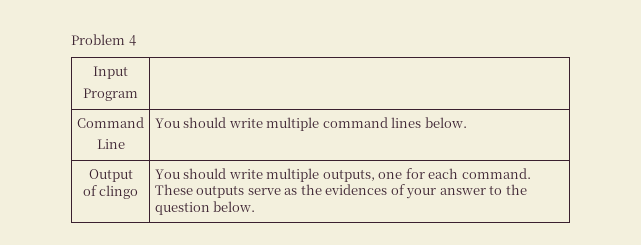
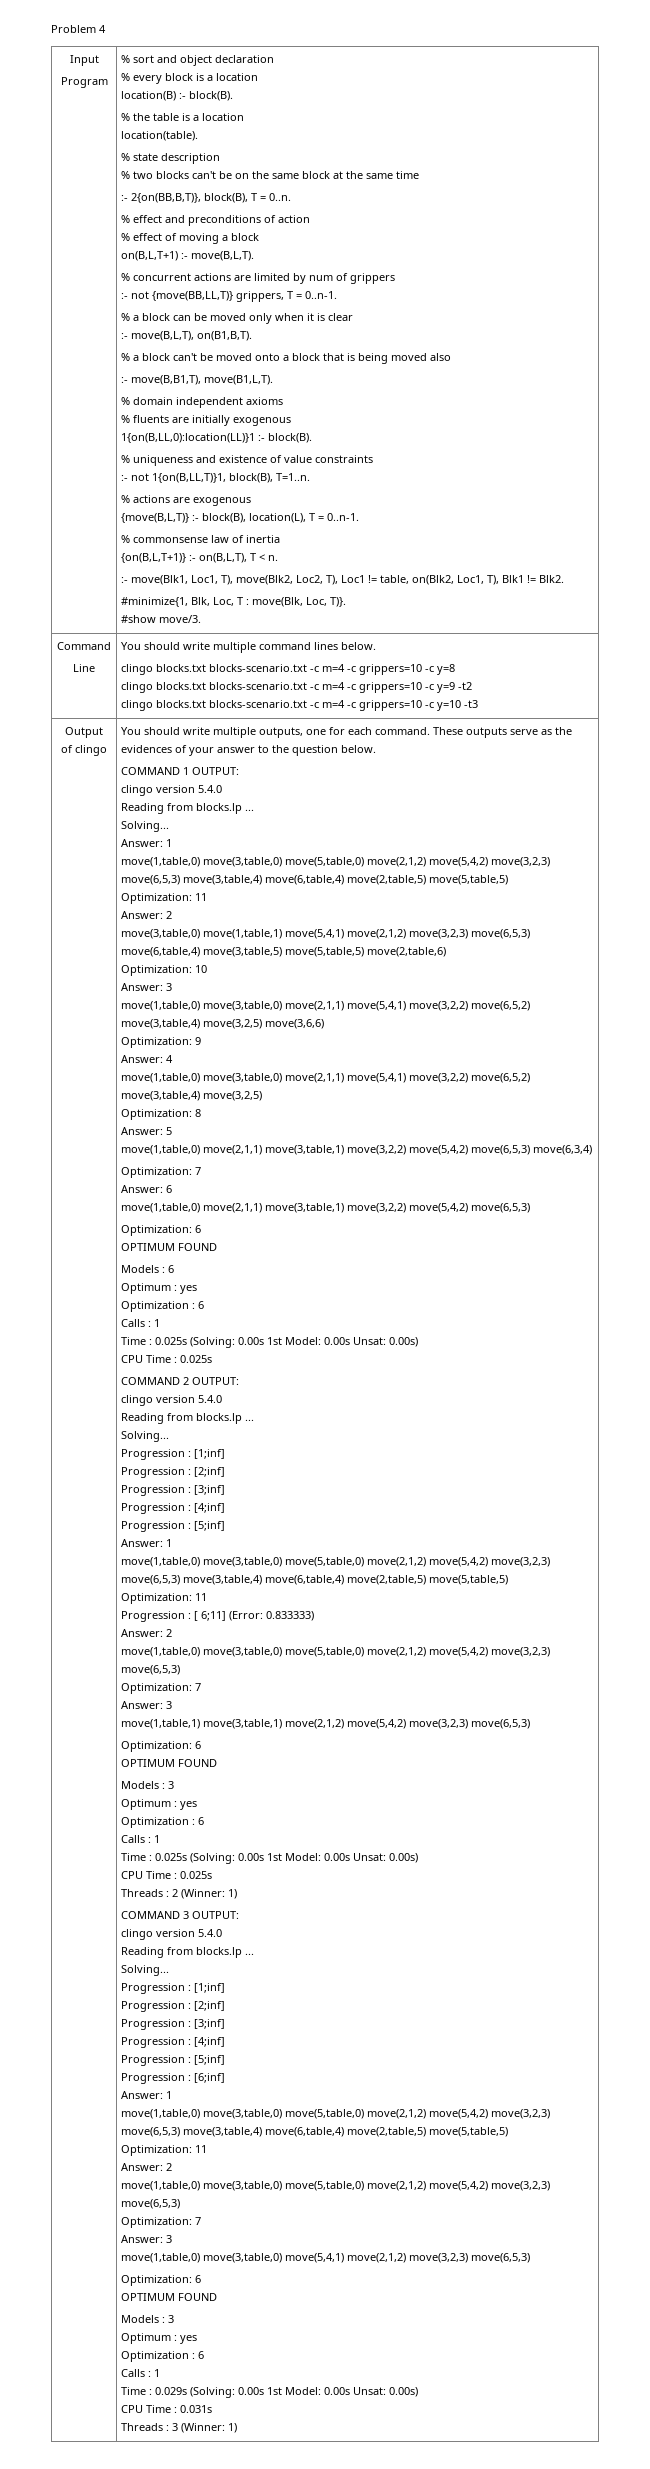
+ % sort and object declaration
+ % every block is a location
+ location(B) :- block(B).
+ % the table is a location
+ location(table).
+ % state description
+ % two blocks can't be on the same block at the same time
+ :- 2{on(BB,B,T)}, block(B), T = 0..n.
+ % effect and preconditions of action
+ % effect of moving a block
+ on(B,L,T+1) :- move(B,L,T).
+ % concurrent actions are limited by num of grippers
+ :- not {move(BB,LL,T)} grippers, T = 0..n-1.
+ % a block can be moved only when it is clear
+ :- move(B,L,T), on(B1,B,T).
+ % a block can't be moved onto a block that is being moved also
+ :- move(B,B1,T), move(B1,L,T).
+ % domain independent axioms
+ % fluents are initially exogenous
+ 1{on(B,LL,0):location(LL)}1 :- block(B).
+ % uniqueness and existence of value constraints
+ :- not 1{on(B,LL,T)}1, block(B), T=1..n.
+ % actions are exogenous
+ {move(B,L,T)} :- block(B), location(L), T = 0..n-1.
+ % commonsense law of inertia
+ {on(B,L,T+1)} :- on(B,L,T), T < n.
+ :- move(Blk1, Loc1, T), move(Blk2, Loc2, T), Loc1 != table, on(Blk2, Loc1, T), Blk1 != Blk2.
+ #minimize{1, Blk, Loc, T : move(Blk, Loc, T)}.
+ #show move/3.
  Command
  Line | You should write multiple command lines below.
+ clingo blocks.txt blocks-scenario.txt -c m=4 -c grippers=10 -c y=8
+ clingo blocks.txt blocks-scenario.txt -c m=4 -c grippers=10 -c y=9 -t2
+ clingo blocks.txt blocks-scenario.txt -c m=4 -c grippers=10 -c y=10 -t3
+ COMMAND 1 OUTPUT:
+ clingo version 5.4.0
+ Reading from blocks.lp ...
+ Solving...
+ Answer: 1
+ move(1,table,0) move(3,table,0) move(5,table,0) move(2,1,2) move(5,4,2) move(3,2,3) move(6,5,3) move(3,table,4) move(6,table,4) move(2,table,5) move(5,table,5)
+ Optimization: 11
+ Answer: 2
+ move(3,table,0) move(1,table,1) move(5,4,1) move(2,1,2) move(3,2,3) move(6,5,3) move(6,table,4) move(3,table,5) move(5,table,5) move(2,table,6)
+ Optimization: 10
+ Answer: 3
+ move(1,table,0) move(3,table,0) move(2,1,1) move(5,4,1) move(3,2,2) move(6,5,2) move(3,table,4) move(3,2,5) move(3,6,6)
+ Optimization: 9
+ Answer: 4
+ move(1,table,0) move(3,table,0) move(2,1,1) move(5,4,1) move(3,2,2) move(6,5,2) move(3,table,4) move(3,2,5)
+ Optimization: 8
+ Answer: 5
+ move(1,table,0) move(2,1,1) move(3,table,1) move(3,2,2) move(5,4,2) move(6,5,3) move(6,3,4)
+ Optimization: 7
+ Answer: 6
+ move(1,table,0) move(2,1,1) move(3,table,1) move(3,2,2) move(5,4,2) move(6,5,3)
+ Optimization: 6
+ OPTIMUM FOUND
+ Models : 6
+ Optimum : yes
+ Optimization : 6
+ Calls : 1
+ Time : 0.025s (Solving: 0.00s 1st Model: 0.00s Unsat: 0.00s)
+ CPU Time : 0.025s
+ COMMAND 2 OUTPUT:
+ clingo version 5.4.0
+ Reading from blocks.lp ...
+ Solving...
+ Progression : [1;inf]
+ Progression : [2;inf]
+ Progression : [3;inf]
+ Progression : [4;inf]
+ Progression : [5;inf]
+ Answer: 1
+ move(1,table,0) move(3,table,0) move(5,table,0) move(2,1,2) move(5,4,2) move(3,2,3) move(6,5,3) move(3,table,4) move(6,table,4) move(2,table,5) move(5,table,5)
+ Optimization: 11
+ Progression : [ 6;11] (Error: 0.833333)
+ Answer: 2
+ move(1,table,0) move(3,table,0) move(5,table,0) move(2,1,2) move(5,4,2) move(3,2,3) move(6,5,3)
+ Optimization: 7
+ Answer: 3
+ move(1,table,1) move(3,table,1) move(2,1,2) move(5,4,2) move(3,2,3) move(6,5,3)
+ Optimization: 6
+ OPTIMUM FOUND
+ Models : 3
+ Optimum : yes
+ Optimization : 6
+ Calls : 1
+ Time : 0.025s (Solving: 0.00s 1st Model: 0.00s Unsat: 0.00s)
+ CPU Time : 0.025s
+ Threads : 2 (Winner: 1)
+ COMMAND 3 OUTPUT:
+ clingo version 5.4.0
+ Reading from blocks.lp ...
+ Solving...
+ Progression : [1;inf]
+ Progression : [2;inf]
+ Progression : [3;inf]
+ Progression : [4;inf]
+ Progression : [5;inf]
+ Progression : [6;inf]
+ Answer: 1
+ move(1,table,0) move(3,table,0) move(5,table,0) move(2,1,2) move(5,4,2) move(3,2,3) move(6,5,3) move(3,table,4) move(6,table,4) move(2,table,5) move(5,table,5)
+ Optimization: 11
+ Answer: 2
+ move(1,table,0) move(3,table,0) move(5,table,0) move(2,1,2) move(5,4,2) move(3,2,3) move(6,5,3)
+ Optimization: 7
+ Answer: 3
+ move(1,table,0) move(3,table,0) move(5,4,1) move(2,1,2) move(3,2,3) move(6,5,3)
+ Optimization: 6
+ OPTIMUM FOUND
+ Models : 3
+ Optimum : yes
+ Optimization : 6
+ Calls : 1
+ Time : 0.029s (Solving: 0.00s 1st Model: 0.00s Unsat: 0.00s)
+ CPU Time : 0.031s
+ Threads : 3 (Winner: 1)

